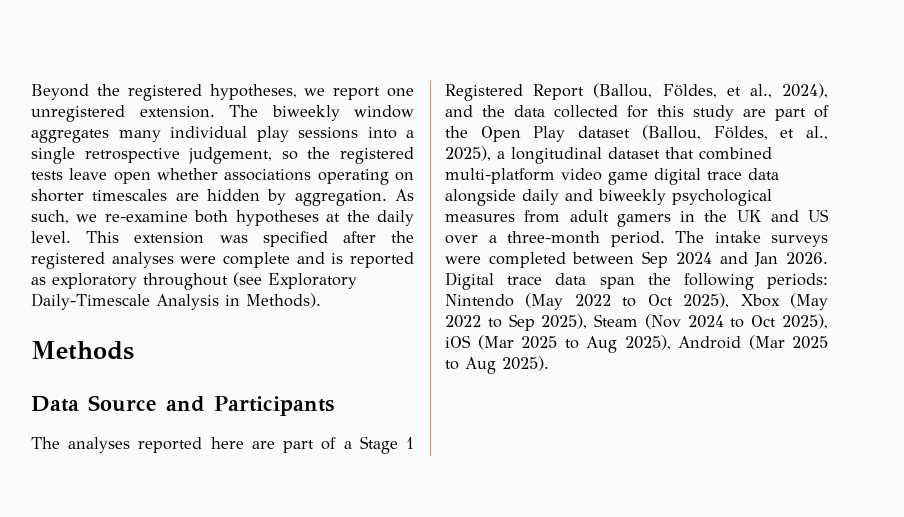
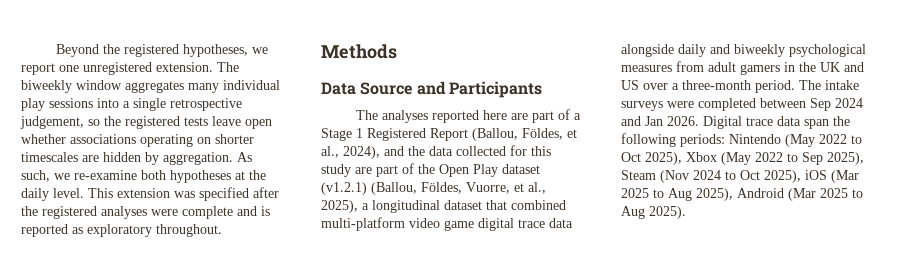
- This extension was specified after the registered analyses were complete and is reported as exploratory throughout (see Exploratory Daily-Timescale Analysis in Methods).
+ This extension was specified after the registered analyses were complete and is reported as exploratory throughout.
- The analyses reported here are part of a Stage 1 Registered Report (Ballou, Földes, et al., 2024), and the data collected for this study are part of the Open Play dataset (Ballou, Földes, et al., 2025), a longitudinal dataset that combined multi-platform video game digital trace data alongside daily and biweekly psychological measures from adult gamers in the UK and US over a three-month period.
+ The analyses reported here are part of a Stage 1 Registered Report (Ballou, Földes, et al., 2024), and the data collected for this study are part of the Open Play dataset (v1.2.1) (Ballou, Földes, Vuorre, et al., 2025), a longitudinal dataset that combined multi-platform video game digital trace data alongside daily and biweekly psychological measures from adult gamers in the UK and US over a three-month period.

